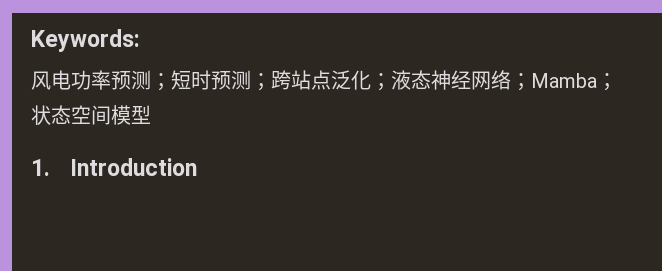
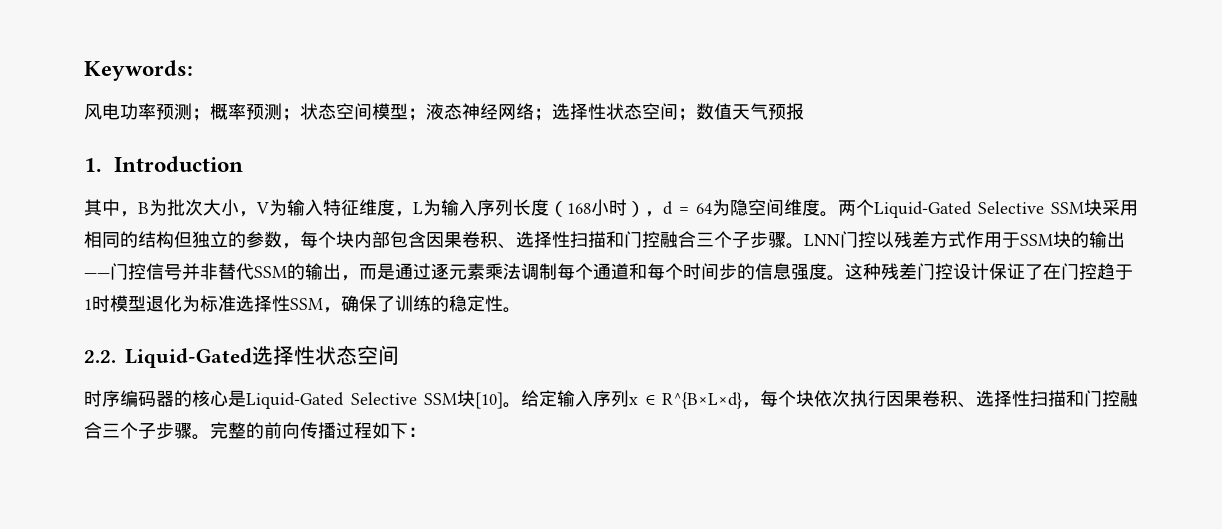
- 风电功率预测；短时预测；跨站点泛化；液态神经网络；Mamba；状态空间模型
+ 风电功率预测；概率预测；状态空间模型；液态神经网络；选择性状态空间；数值天气预报
+ 其中，B为批次大小，V为输入特征维度，L为输入序列长度（168小时），d = 64为隐空间维度。两个Liquid-Gated Selective SSM块采用相同的结构但独立的参数，每个块内部包含因果卷积、选择性扫描和门控融合三个子步骤。LNN门控以残差方式作用于SSM块的输出——门控信号并非替代SSM的输出，而是通过逐元素乘法调制每个通道和每个时间步的信息强度。这种残差门控设计保证了在门控趋于1时模型退化为标准选择性SSM，确保了训练的稳定性。
+ 2.2. Liquid-Gated选择性状态空间
+ 时序编码器的核心是Liquid-Gated Selective SSM块[10]。给定输入序列x ∈ R^{B×L×d}，每个块依次执行因果卷积、选择性扫描和门控融合三个子步骤。完整的前向传播过程如下：

